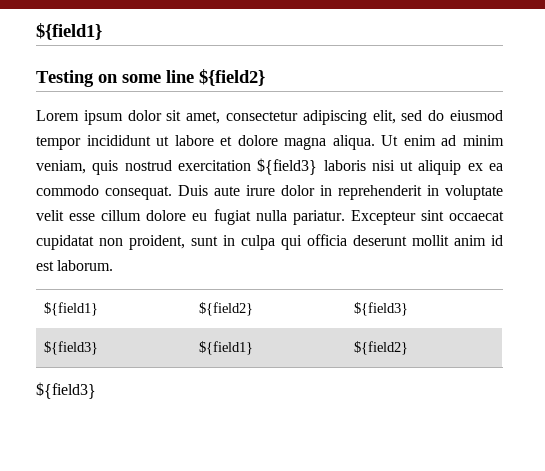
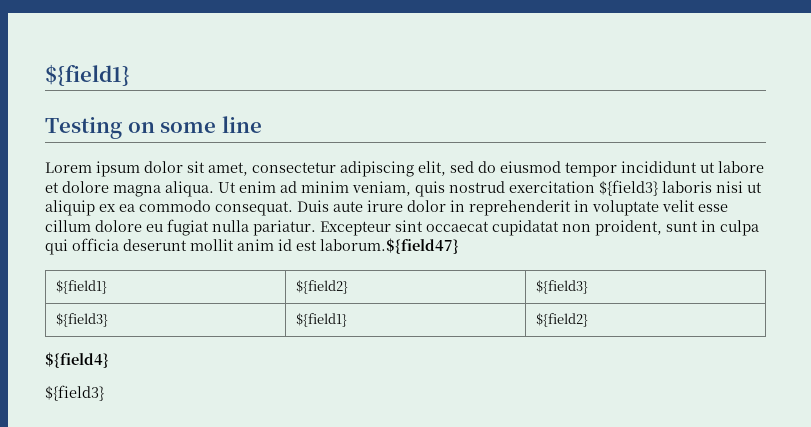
- Testing on some line ${field2}
+ Testing on some line
- Excepteur sint occaecat cupidatat non proident, sunt in culpa qui officia deserunt mollit anim id est laborum.
+ Excepteur sint occaecat cupidatat non proident, sunt in culpa qui officia deserunt mollit anim id est laborum.${field47}
+ ${field4}

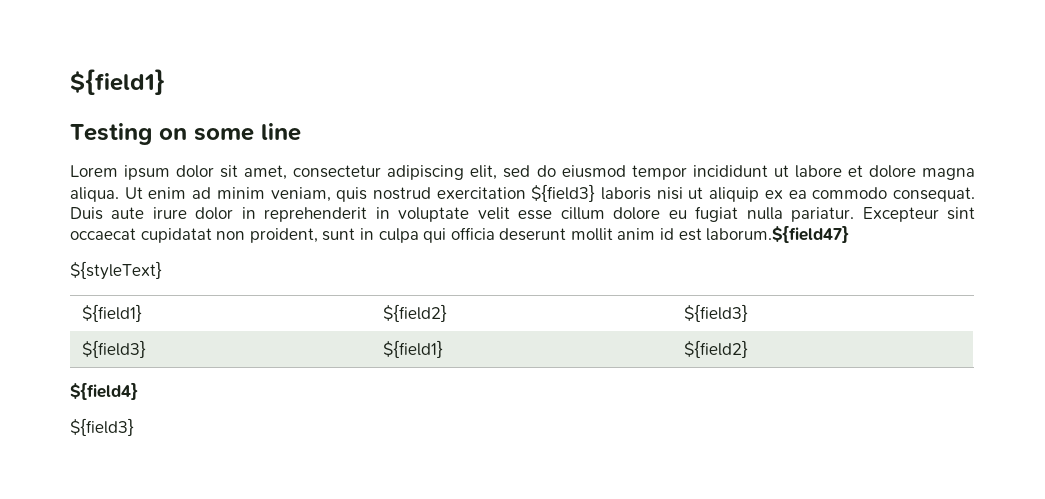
+ ${styleText}

